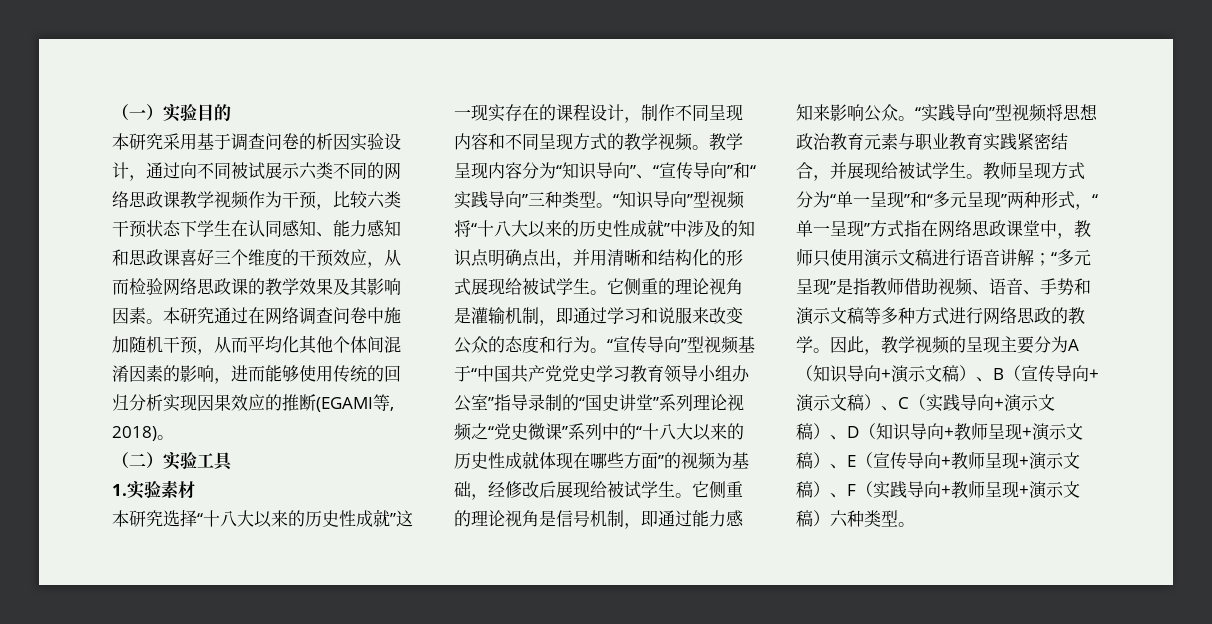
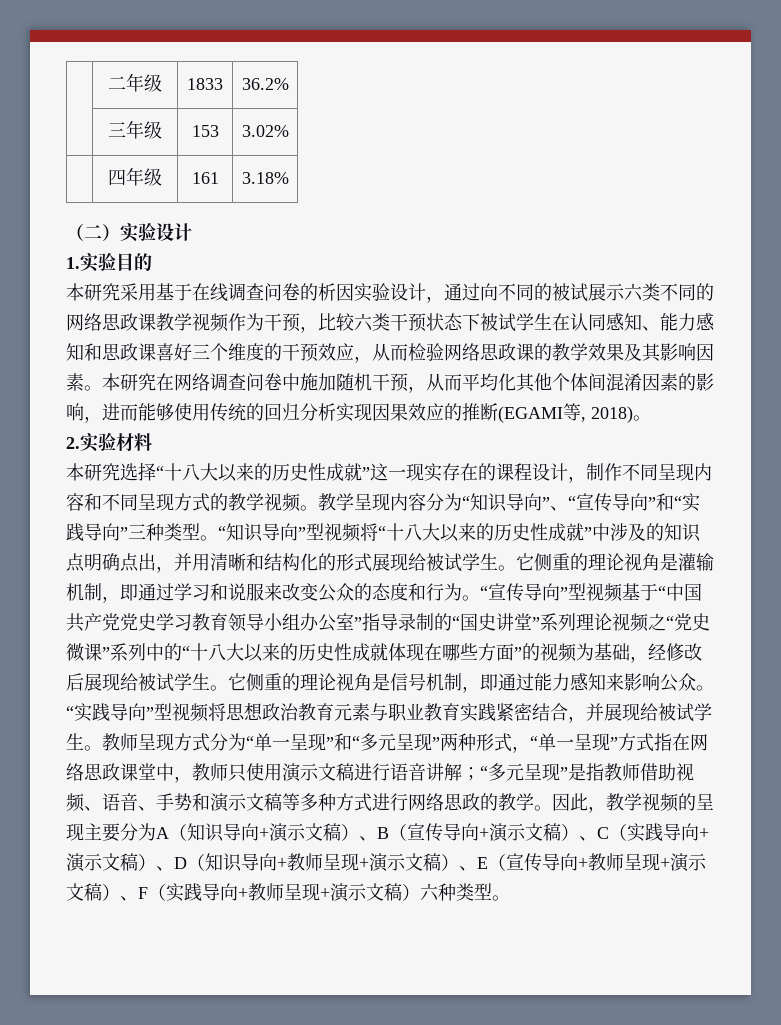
- （一）实验目的
+ | 二年级 | 1833 | 36.2%
+ | 三年级 | 153 | 3.02%
+ | 四年级 | 161 | 3.18%
+ （二）实验设计
+ 1.实验目的
- 本研究采用基于调查问卷的析因实验设计，通过向不同被试展示六类不同的网络思政课教学视频作为干预，比较六类干预状态下学生在认同感知、能力感知和思政课喜好三个维度的干预效应，从而检验网络思政课的教学效果及其影响因素。
+ 本研究采用基于在线调查问卷的析因实验设计，通过向不同的被试展示六类不同的网络思政课教学视频作为干预，比较六类干预状态下被试学生在认同感知、能力感知和思政课喜好三个维度的干预效应，从而检验网络思政课的教学效果及其影响因素。
- 本研究通过在网络调查问卷中施加随机干预，从而平均化其他个体间混淆因素的影响，进而能够使用传统的回归分析实现因果效应的推断(EGAMI等, 2018)。
+ 本研究在网络调查问卷中施加随机干预，从而平均化其他个体间混淆因素的影响，进而能够使用传统的回归分析实现因果效应的推断(EGAMI等, 2018)。
- （二）实验工具
- 1.实验素材
+ 2.实验材料

